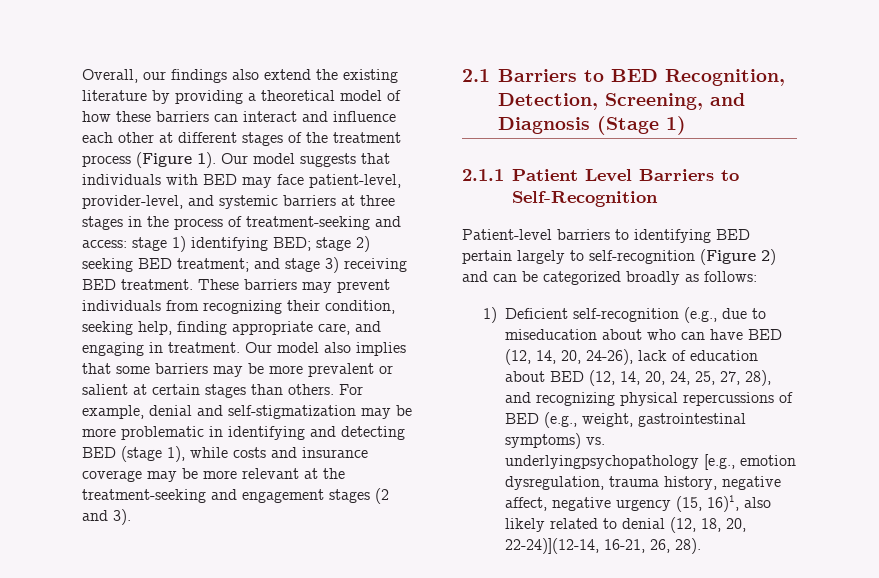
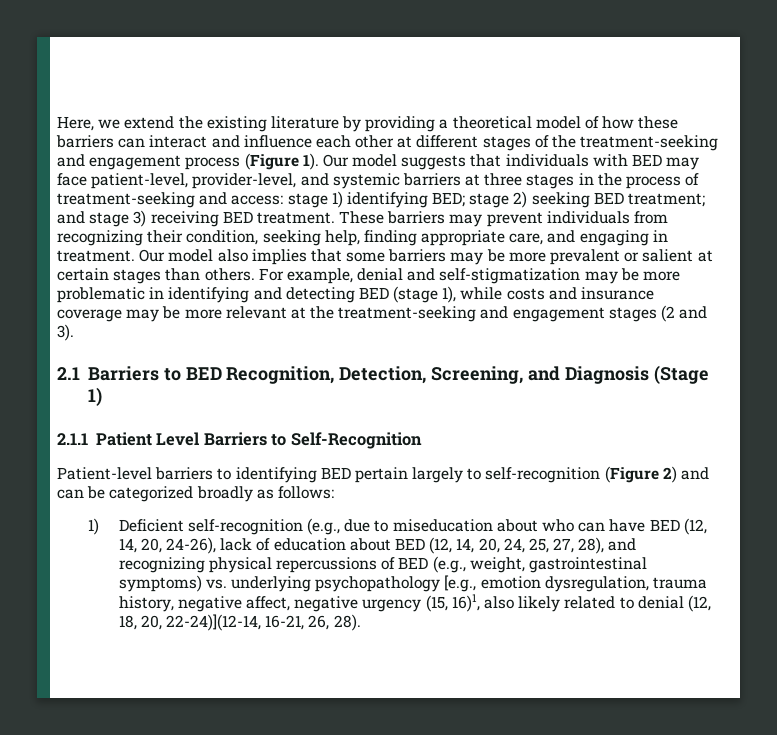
- Overall, our findings also extend the existing literature by providing a theoretical model of how these barriers can interact and influence each other at different stages of the treatment process (Figure 1).
+ Here, we extend the existing literature by providing a theoretical model of how these barriers can interact and influence each other at different stages of the treatment-seeking and engagement process (Figure 1).
- 1) Deficient self-recognition (e.g., due to miseducation about who can have BED (12, 14, 20, 24-26), lack of education about BED (12, 14, 20, 24, 25, 27, 28), and recognizing physical repercussions of BED (e.g., weight, gastrointestinal symptoms) vs. underlyingpsychopathology [e.g., emotion dysregulation, trauma history, negative affect, negative urgency (15, 16)1, also likely related to denial (12, 18, 20, 22-24)](12-14, 16-21, 26, 28).
+ 1) Deficient self-recognition (e.g., due to miseducation about who can have BED (12, 14, 20, 24-26), lack of education about BED (12, 14, 20, 24, 25, 27, 28), and recognizing physical repercussions of BED (e.g., weight, gastrointestinal symptoms) vs. underlying psychopathology [e.g., emotion dysregulation, trauma history, negative affect, negative urgency (15, 16)1, also likely related to denial (12, 18, 20, 22-24)](12-14, 16-21, 26, 28).

